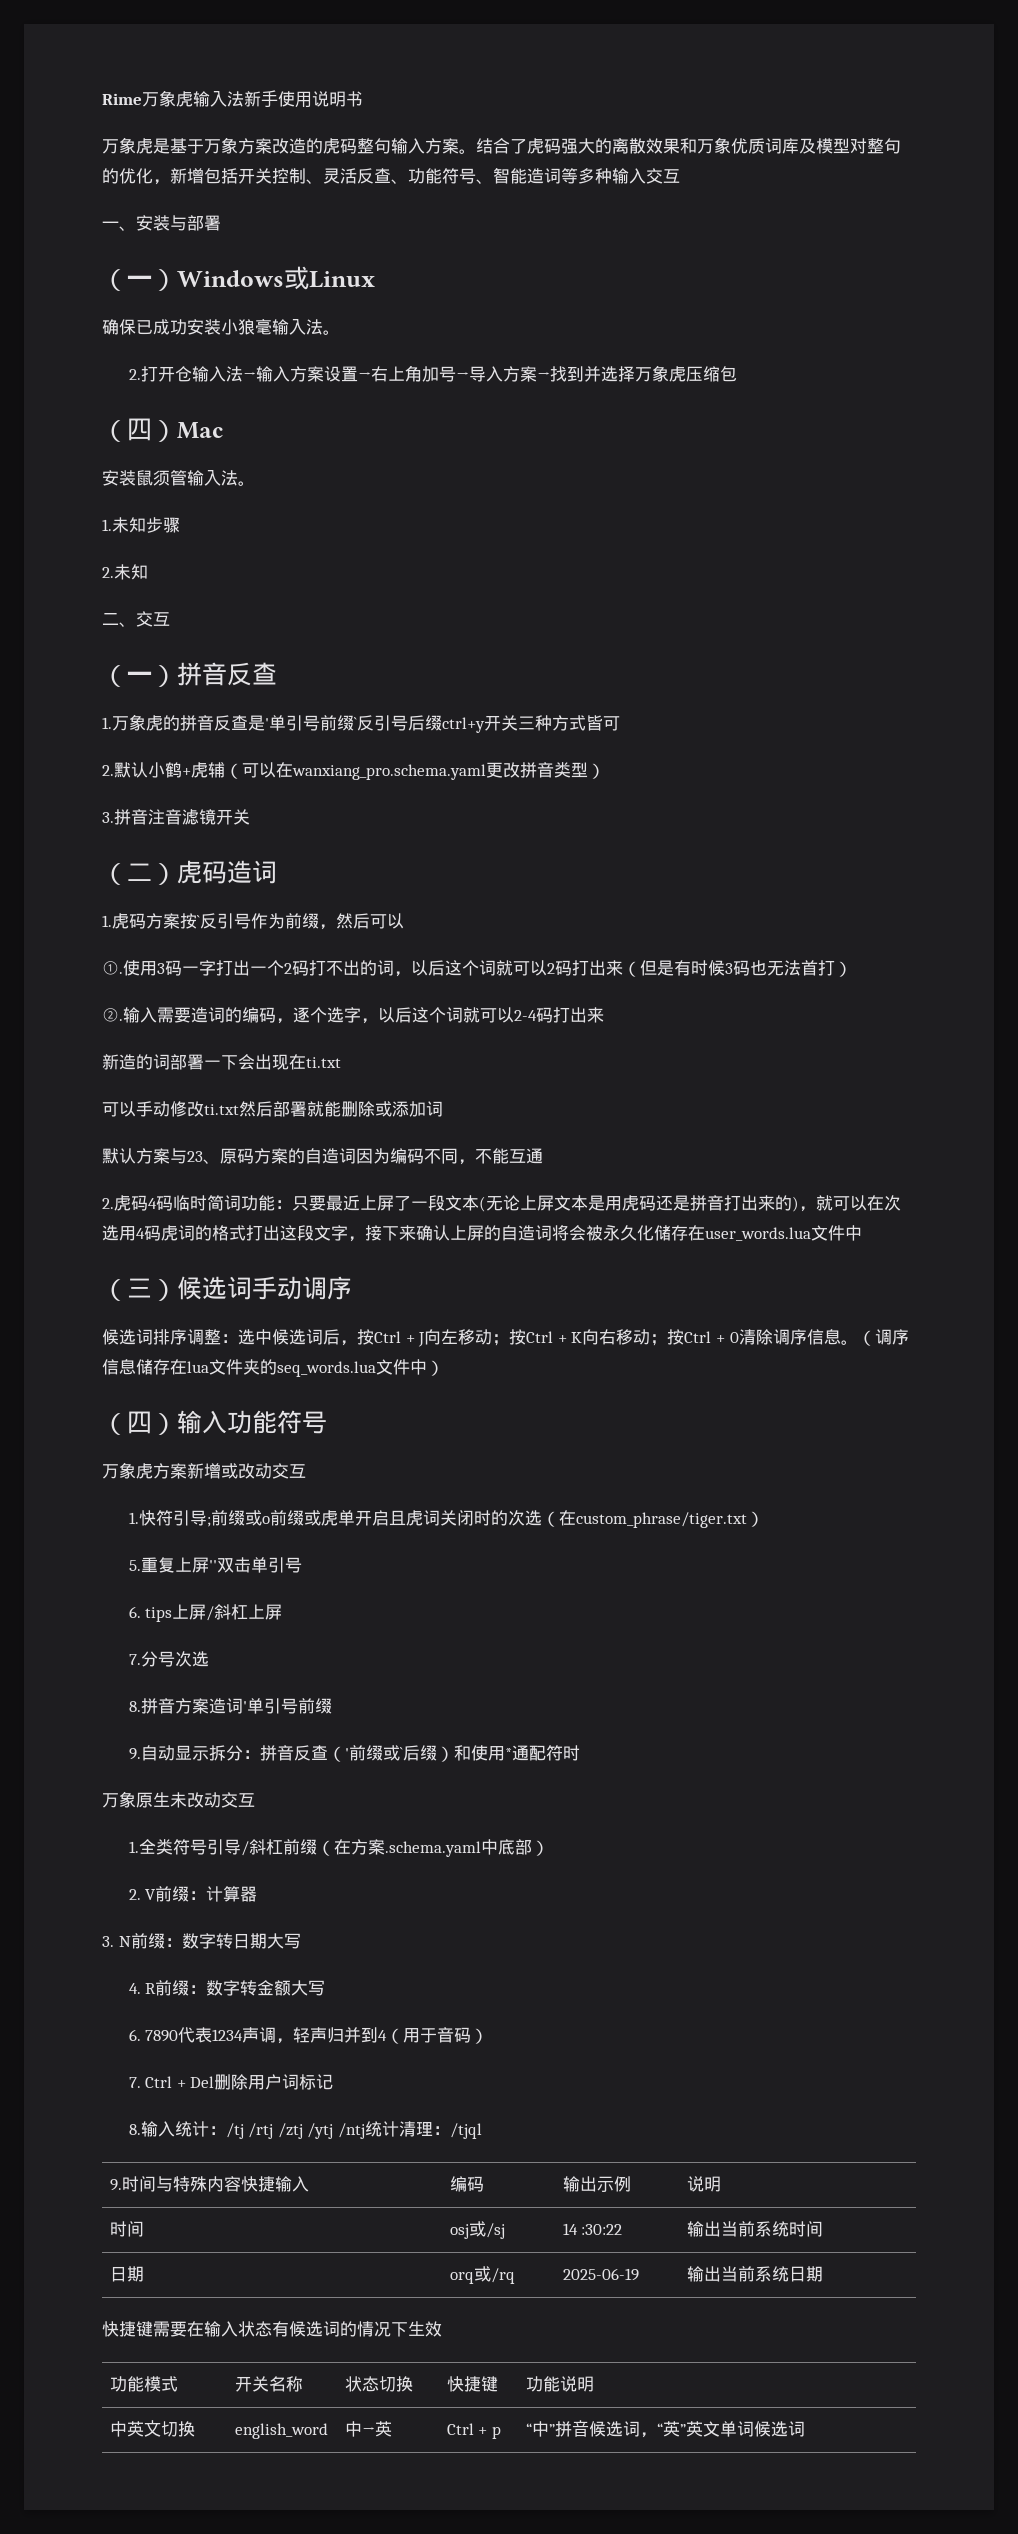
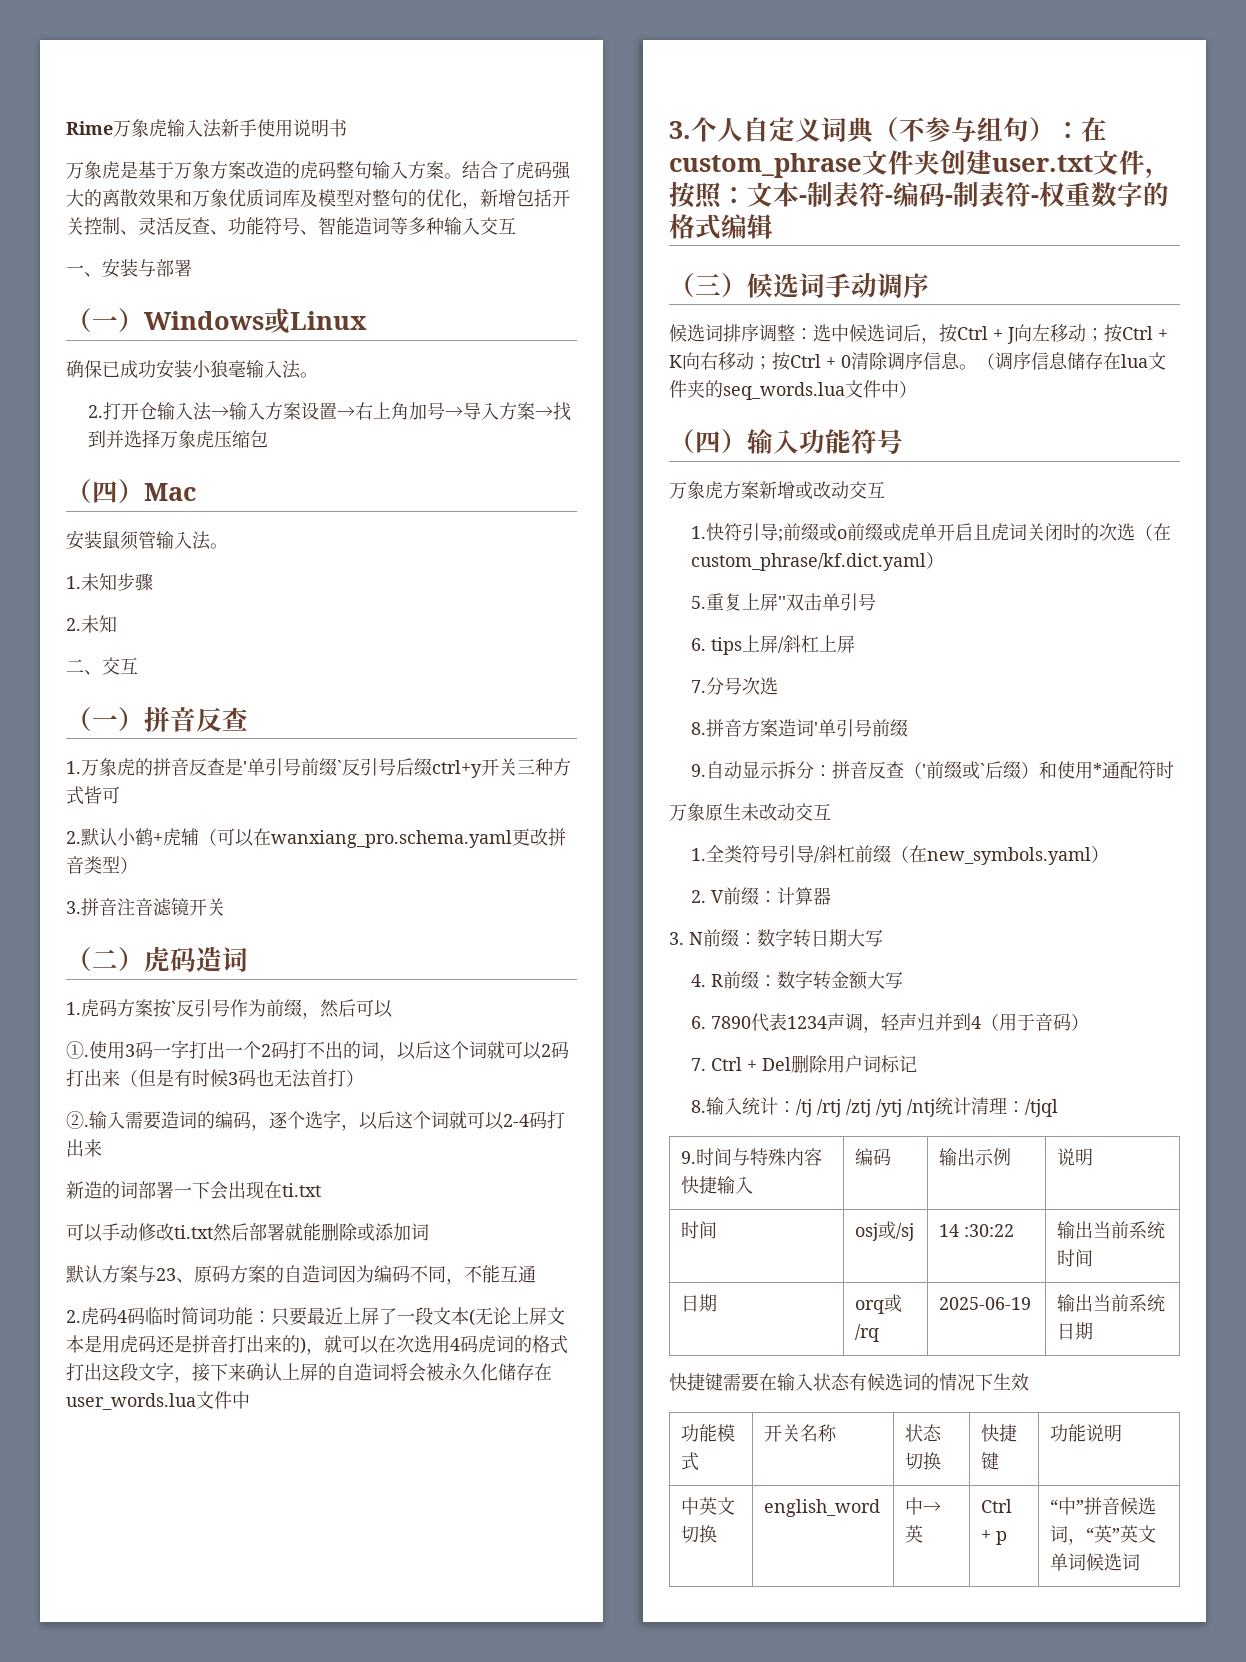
+ 3.个人自定义词典（不参与组句）：在custom_phrase文件夹创建user.txt文件，按照：文本-制表符-编码-制表符-权重数字的格式编辑
- 1.快符引导;前缀或o前缀或虎单开启且虎词关闭时的次选（在custom_phrase/tiger.txt）
+ 1.快符引导;前缀或o前缀或虎单开启且虎词关闭时的次选（在custom_phrase/kf.dict.yaml）
- 1.全类符号引导/斜杠前缀（在方案.schema.yaml中底部）
+ 1.全类符号引导/斜杠前缀（在new_symbols.yaml）

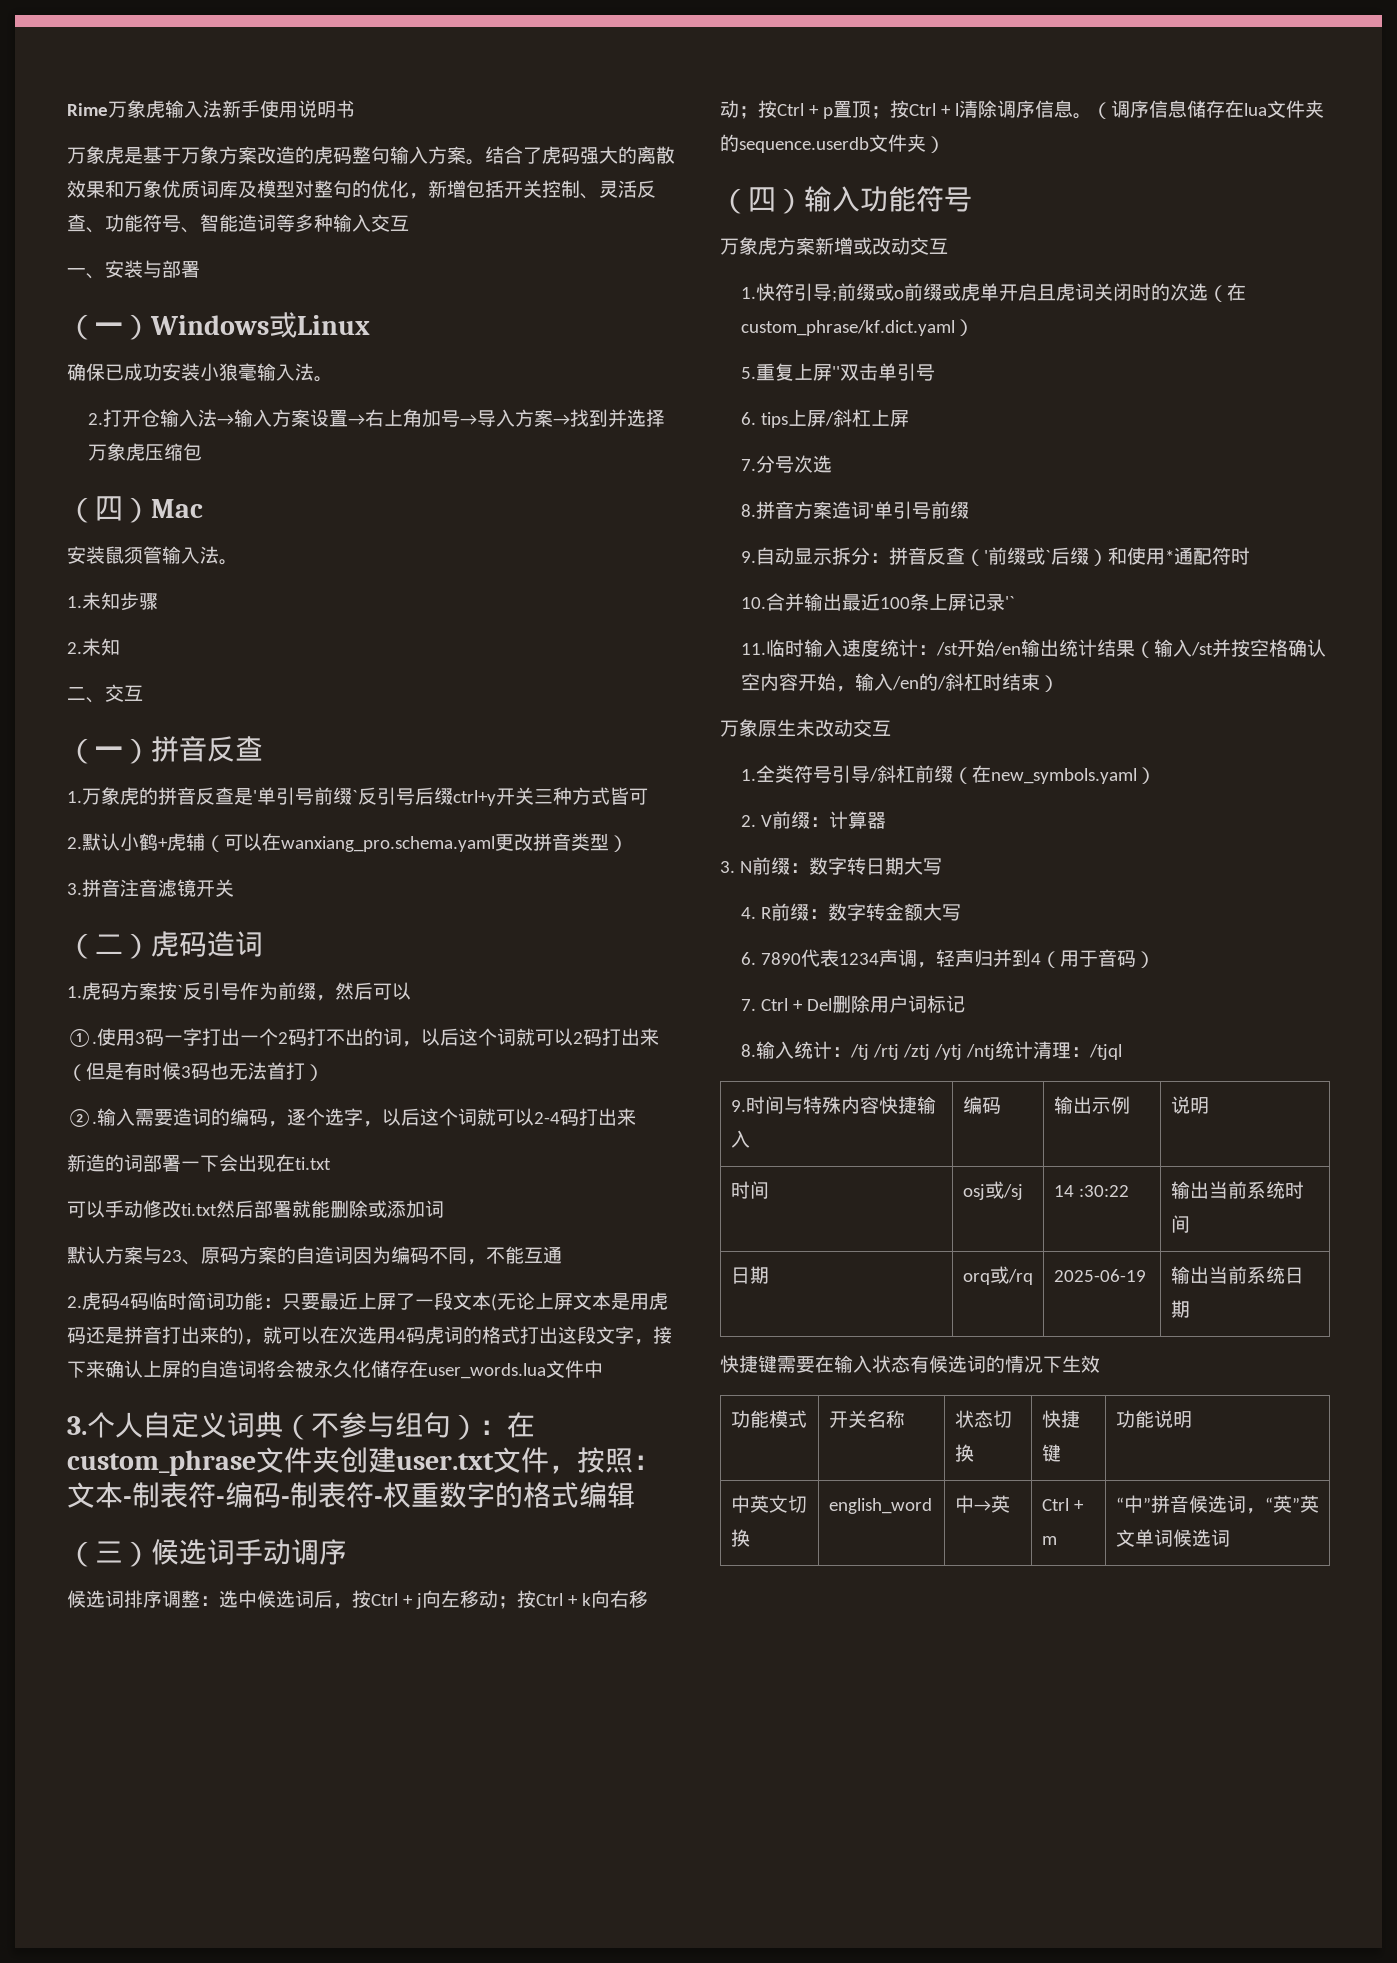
- 候选词排序调整：选中候选词后，按Ctrl + J向左移动；按Ctrl + K向右移动；按Ctrl + 0清除调序信息。
+ 候选词排序调整：选中候选词后，按Ctrl + j向左移动；按Ctrl + k向右移动；按Ctrl + p置顶；按Ctrl + l清除调序信息。
- （调序信息储存在lua文件夹的seq_words.lua文件中）
+ （调序信息储存在lua文件夹的sequence.userdb文件夹）
+ 10.合并输出最近100条上屏记录'`
+ 11.临时输入速度统计：/st开始/en输出统计结果（输入/st并按空格确认空内容开始，输入/en的/斜杠时结束）
- 中英⽂切换 | english_word | 中→英 | Ctrl + p | “中”拼⾳候选词，“英”英文单词候选词
+ 中英⽂切换 | english_word | 中→英 | Ctrl + m | “中”拼⾳候选词，“英”英文单词候选词

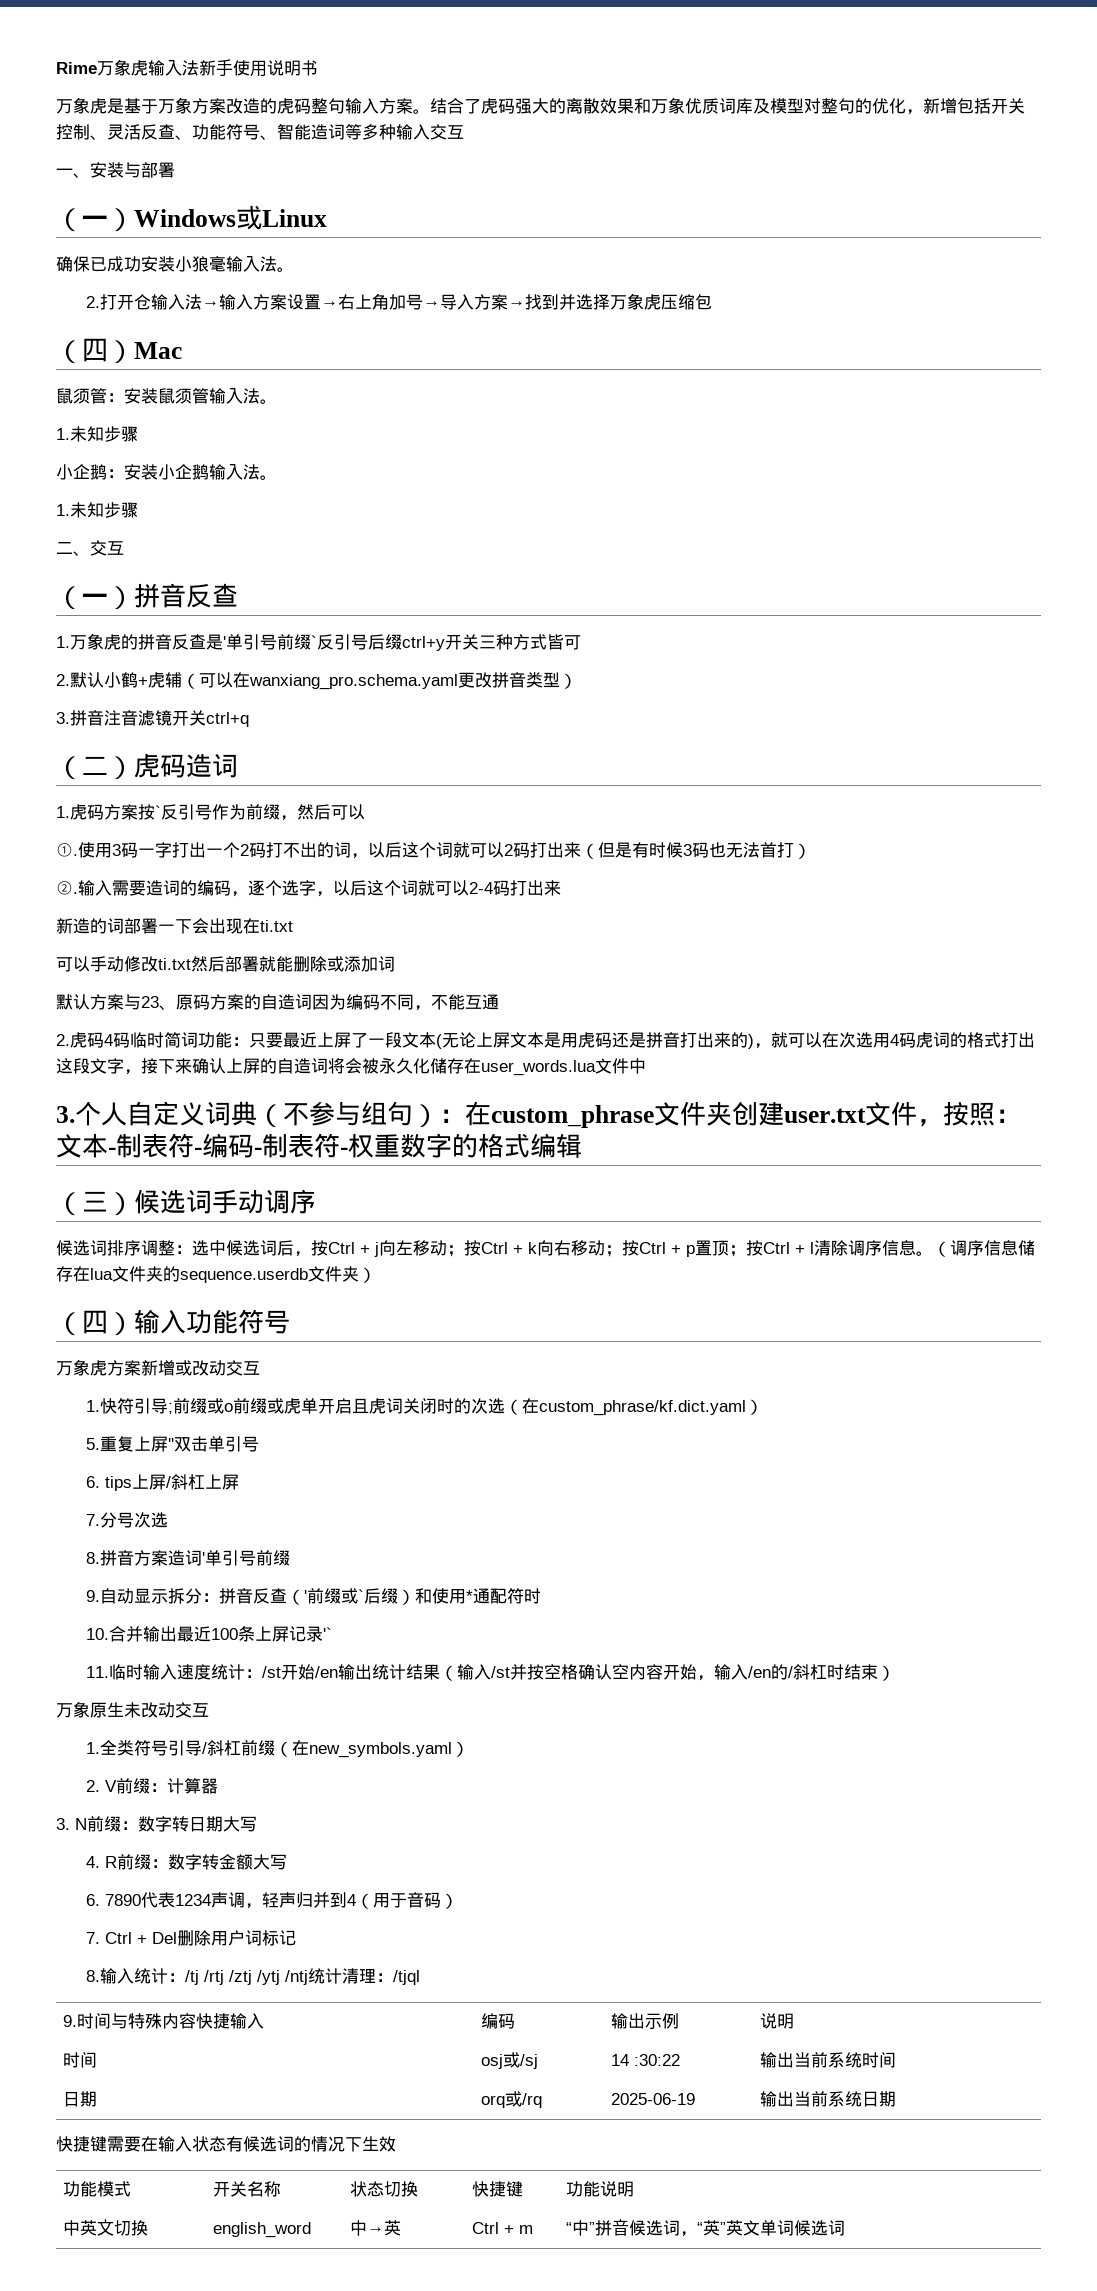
- 安装鼠须管输⼊法。
+ 鼠须管：安装鼠须管输⼊法。
- 2.未知
+ 小企鹅：安装小企鹅输⼊法。
+ 1.未知步骤
- 3.拼音注音滤镜开关
+ 3.拼音注音滤镜开关ctrl+q

